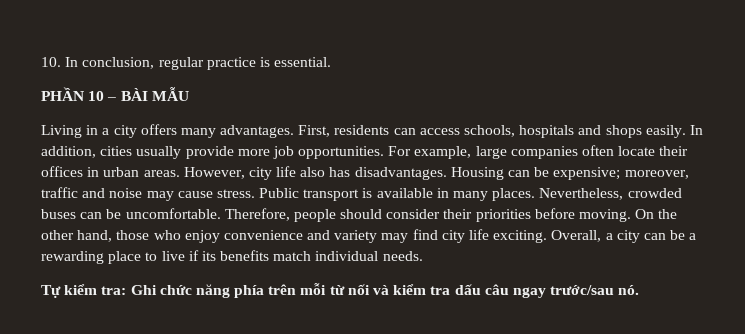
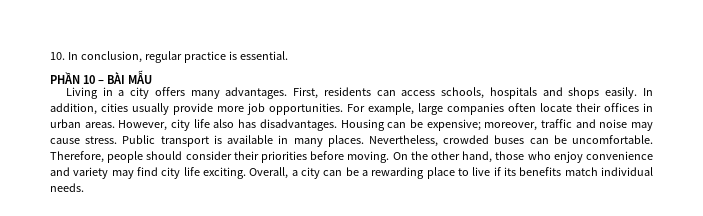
- Tự kiểm tra: Ghi chức năng phía trên mỗi từ nối và kiểm tra dấu câu ngay trước/sau nó.

